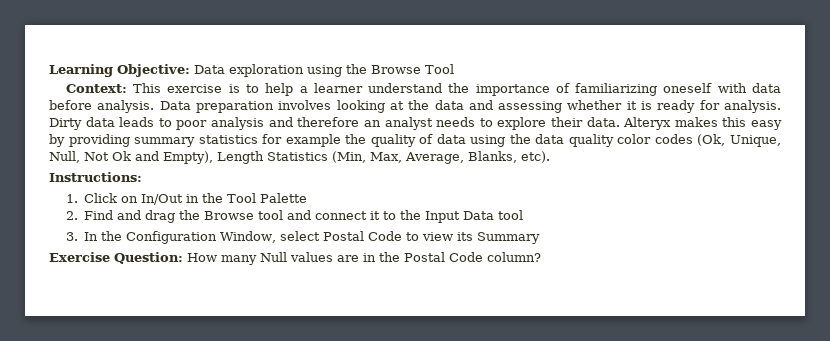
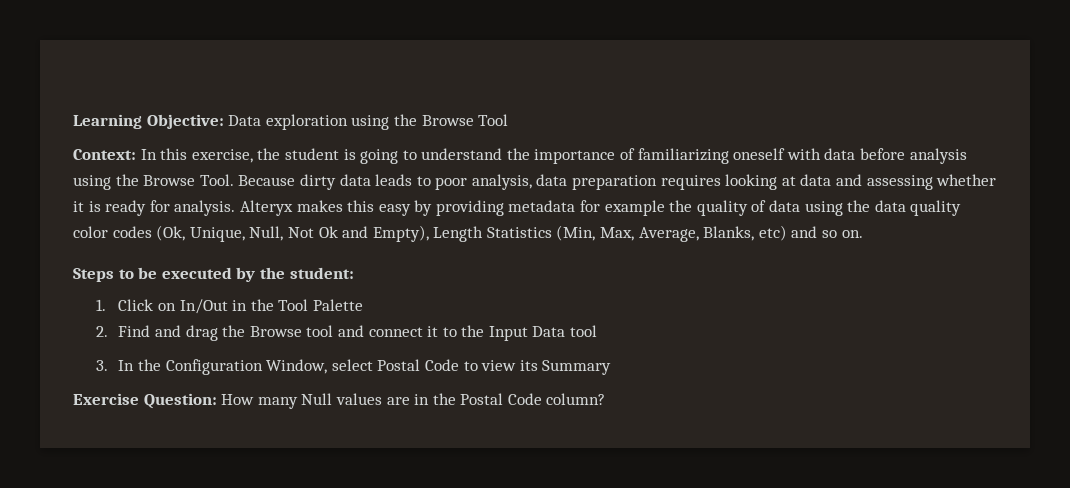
- Context: This exercise is to help a learner understand the importance of familiarizing oneself with data before analysis. Data preparation involves looking at the data and assessing whether it is ready for analysis.
+ Context: In this exercise, the student is going to understand the importance of familiarizing oneself with data before analysis using the Browse Tool. Because dirty data leads to poor analysis, data preparation requires looking at data and assessing whether it is ready for analysis.
- Dirty data leads to poor analysis and therefore an analyst needs to explore their data.
- Alteryx makes this easy by providing summary statistics for example the quality of data using the data quality color codes (Ok, Unique, Null, Not Ok and Empty), Length Statistics (Min, Max, Average, Blanks, etc).
- Instructions:
+ Alteryx makes this easy by providing metadata for example the quality of data using the data quality color codes (Ok, Unique, Null, Not Ok and Empty), Length Statistics (Min, Max, Average, Blanks, etc) and so on.
+ Steps to be executed by the student:

